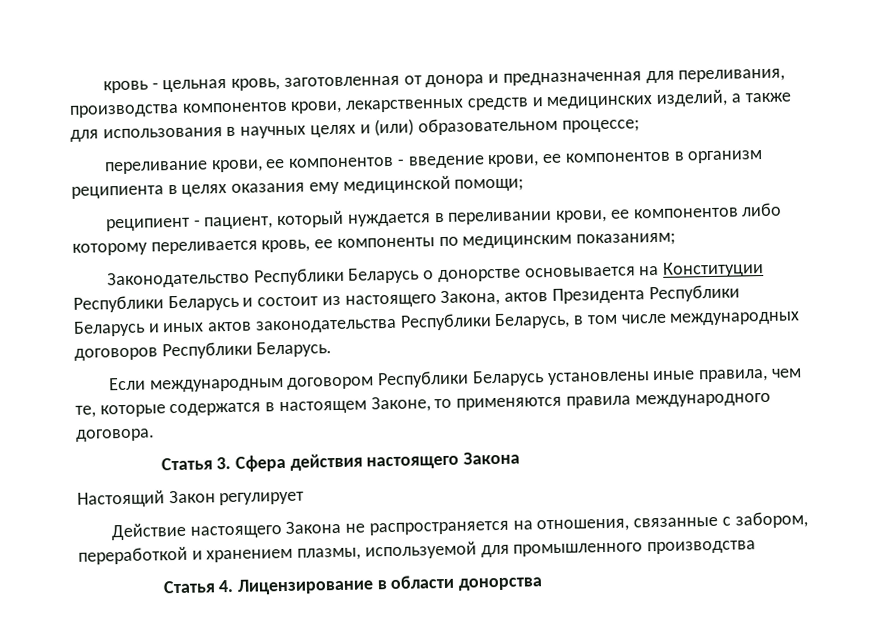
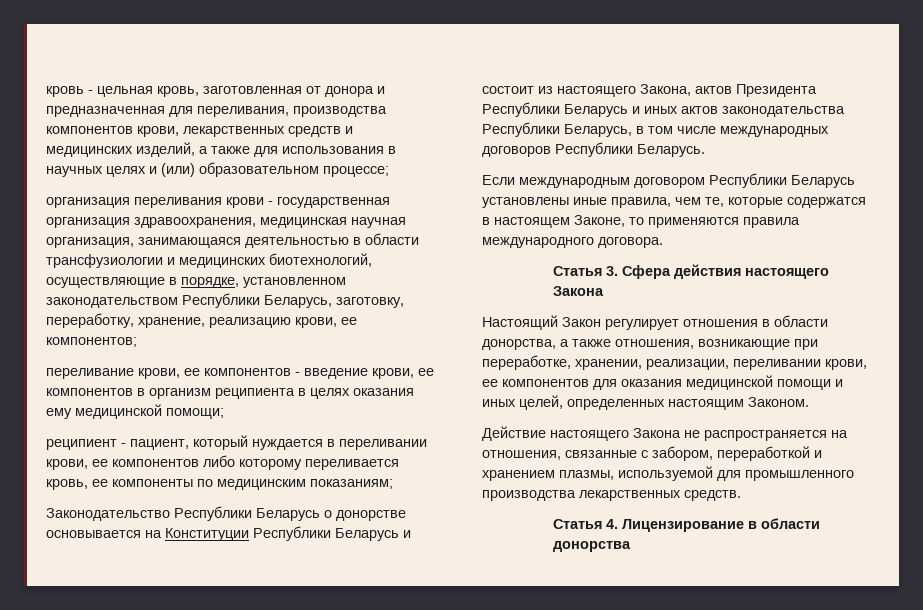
+ организация переливания крови - государственная организация здравоохранения, медицинская научная организация, занимающаяся деятельностью в области трансфузиологии и медицинских биотехнологий, осуществляющие в порядке, установленном законодательством Республики Беларусь, заготовку, переработку, хранение, реализацию крови, ее компонентов;
- Настоящий Закон регулирует
+ Настоящий Закон регулирует отношения в области донорства, а также отношения, возникающие при переработке, хранении, реализации, переливании крови, ее компонентов для оказания медицинской помощи и иных целей, определенных настоящим Законом.
- Действие настоящего Закона не распространяется на отношения, связанные с забором, переработкой и хранением плазмы, используемой для промышленного производства
+ Действие настоящего Закона не распространяется на отношения, связанные с забором, переработкой и хранением плазмы, используемой для промышленного производства лекарственных средств.

